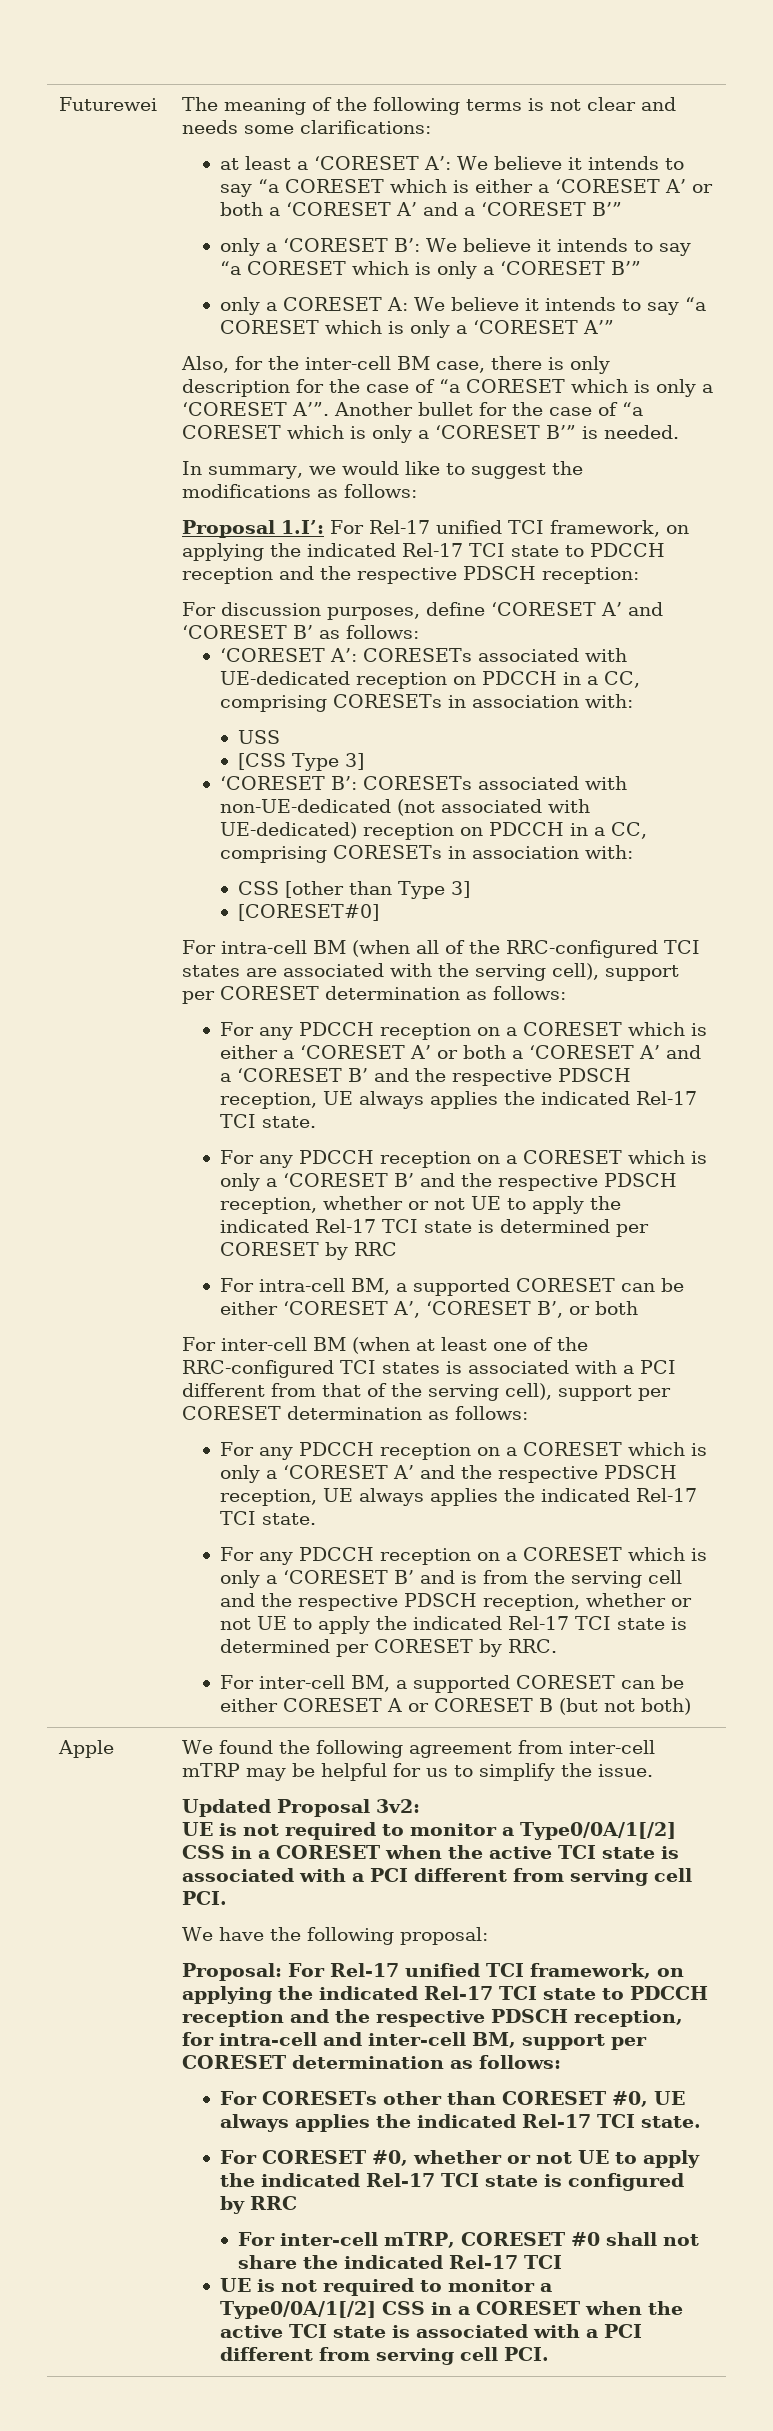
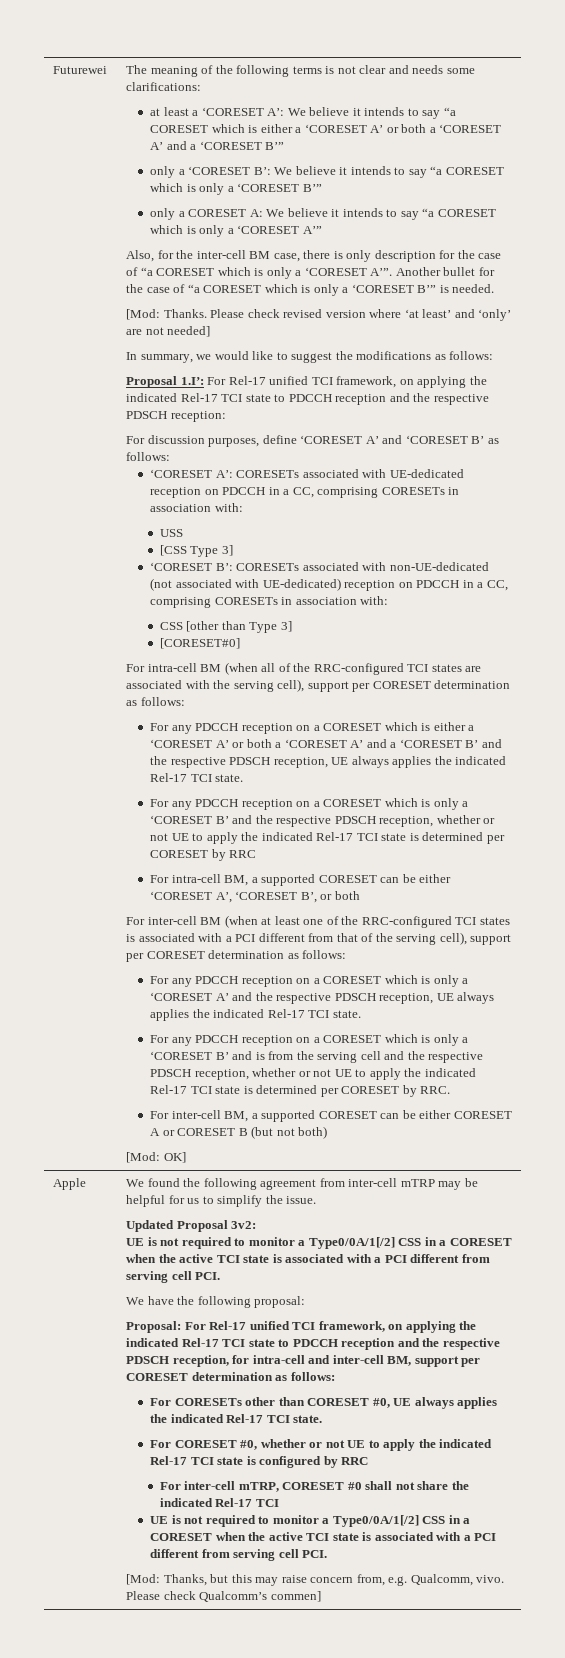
+ [Mod: Thanks. Please check revised version where ‘at least’ and ‘only’ are not needed]
+ [Mod: OK]
+ [Mod: Thanks, but this may raise concern from, e.g. Qualcomm, vivo. Please check Qualcomm’s commen]

